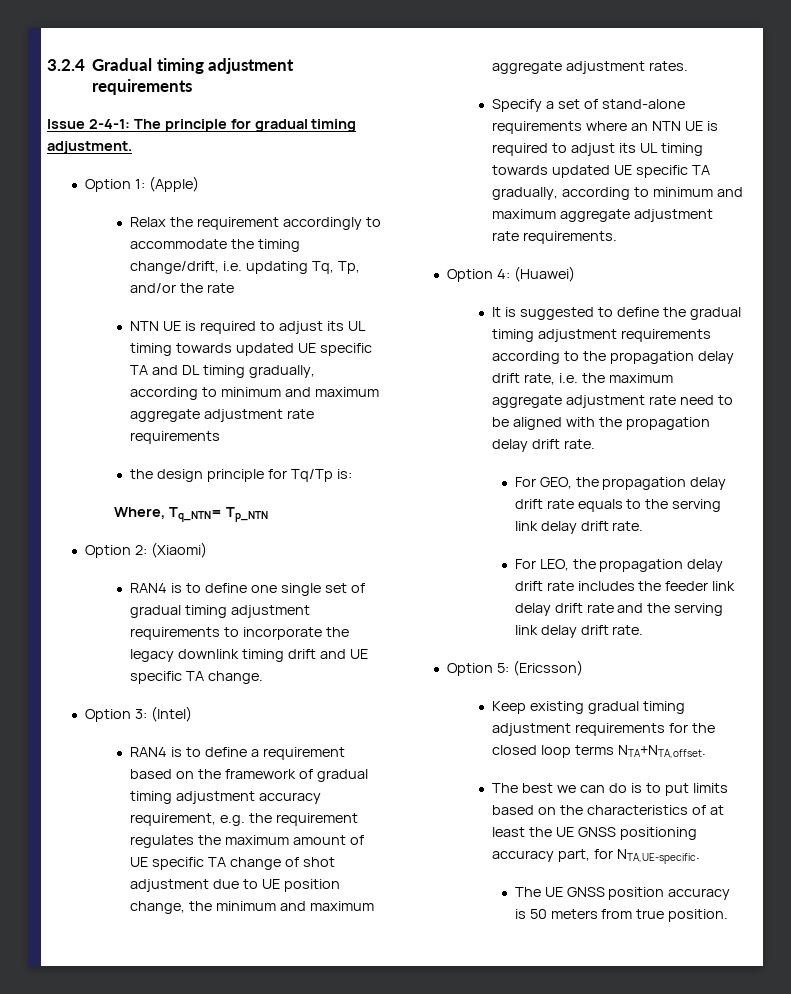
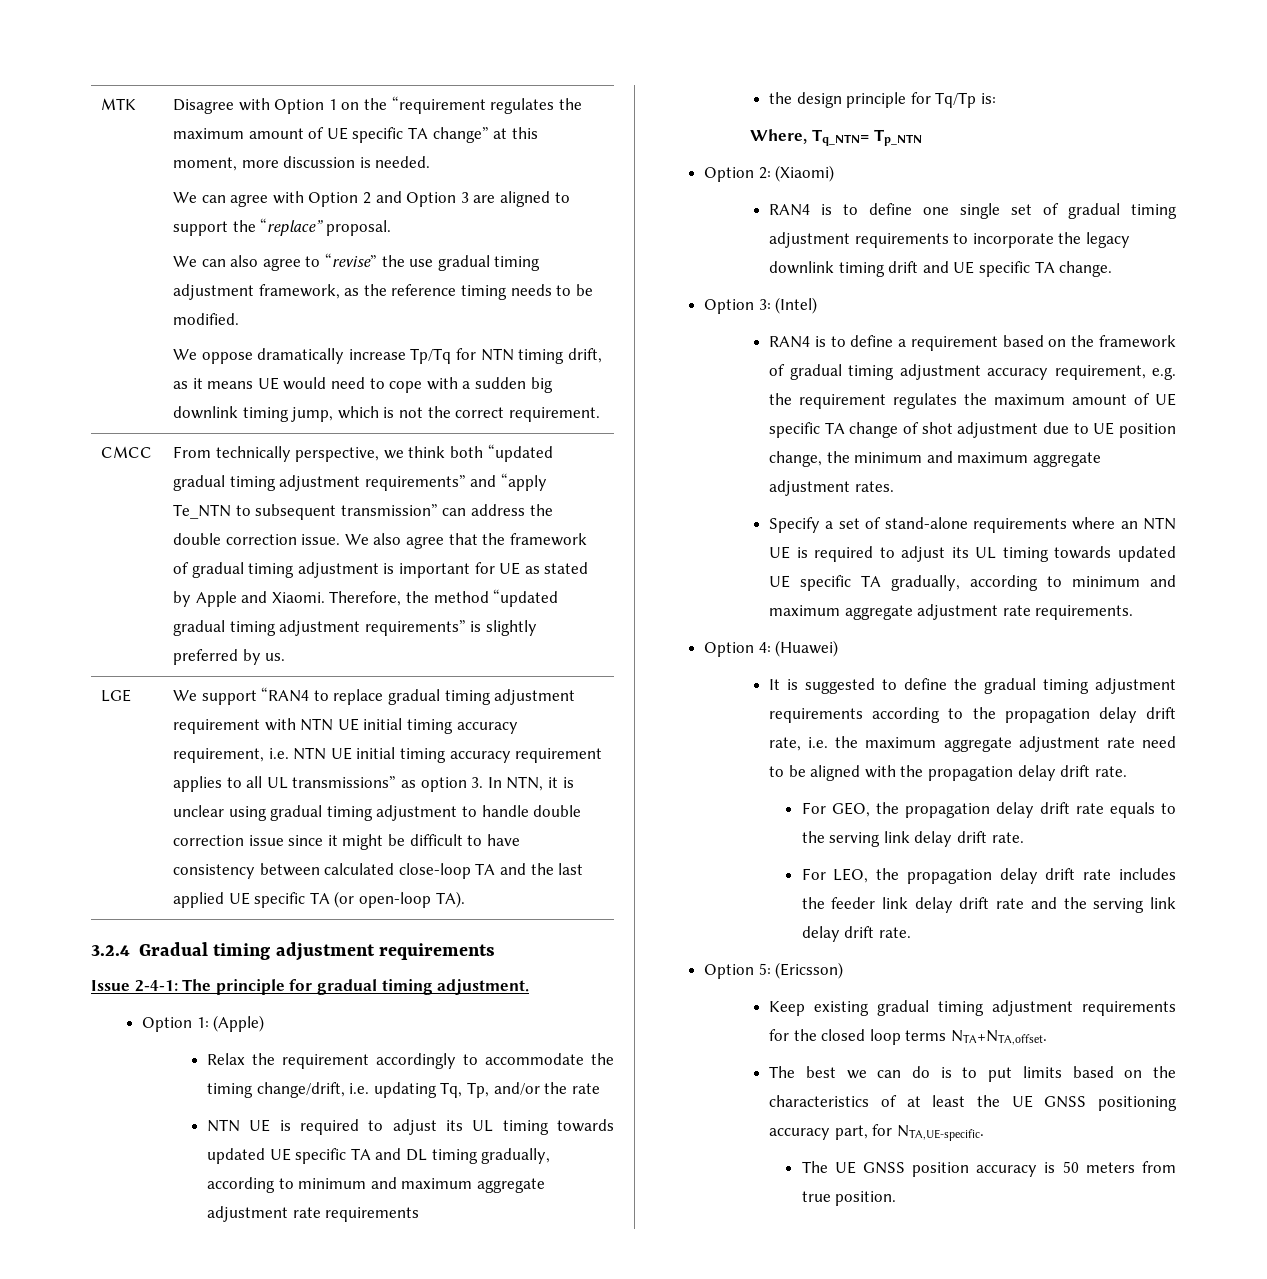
+ MTK | Disagree with Option 1 on the “requirement regulates the maximum amount of UE specific TA change” at this moment, more discussion is needed.
+ We can agree with Option 2 and Option 3 are aligned to support the “replace” proposal.
+ We can also agree to “revise” the use gradual timing adjustment framework, as the reference timing needs to be modified.
+ We oppose dramatically increase Tp/Tq for NTN timing drift, as it means UE would need to cope with a sudden big downlink timing jump, which is not the correct requirement.
+ CMCC | From technically perspective, we think both “updated gradual timing adjustment requirements” and “apply Te_NTN to subsequent transmission” can address the double correction issue. We also agree that the framework of gradual timing adjustment is important for UE as stated by Apple and Xiaomi. Therefore, the method “updated gradual timing adjustment requirements” is slightly preferred by us.
+ LGE | We support “RAN4 to replace gradual timing adjustment requirement with NTN UE initial timing accuracy requirement, i.e. NTN UE initial timing accuracy requirement applies to all UL transmissions” as option 3. In NTN, it is unclear using gradual timing adjustment to handle double correction issue since it might be difficult to have consistency between calculated close-loop TA and the last applied UE specific TA (or open-loop TA).

